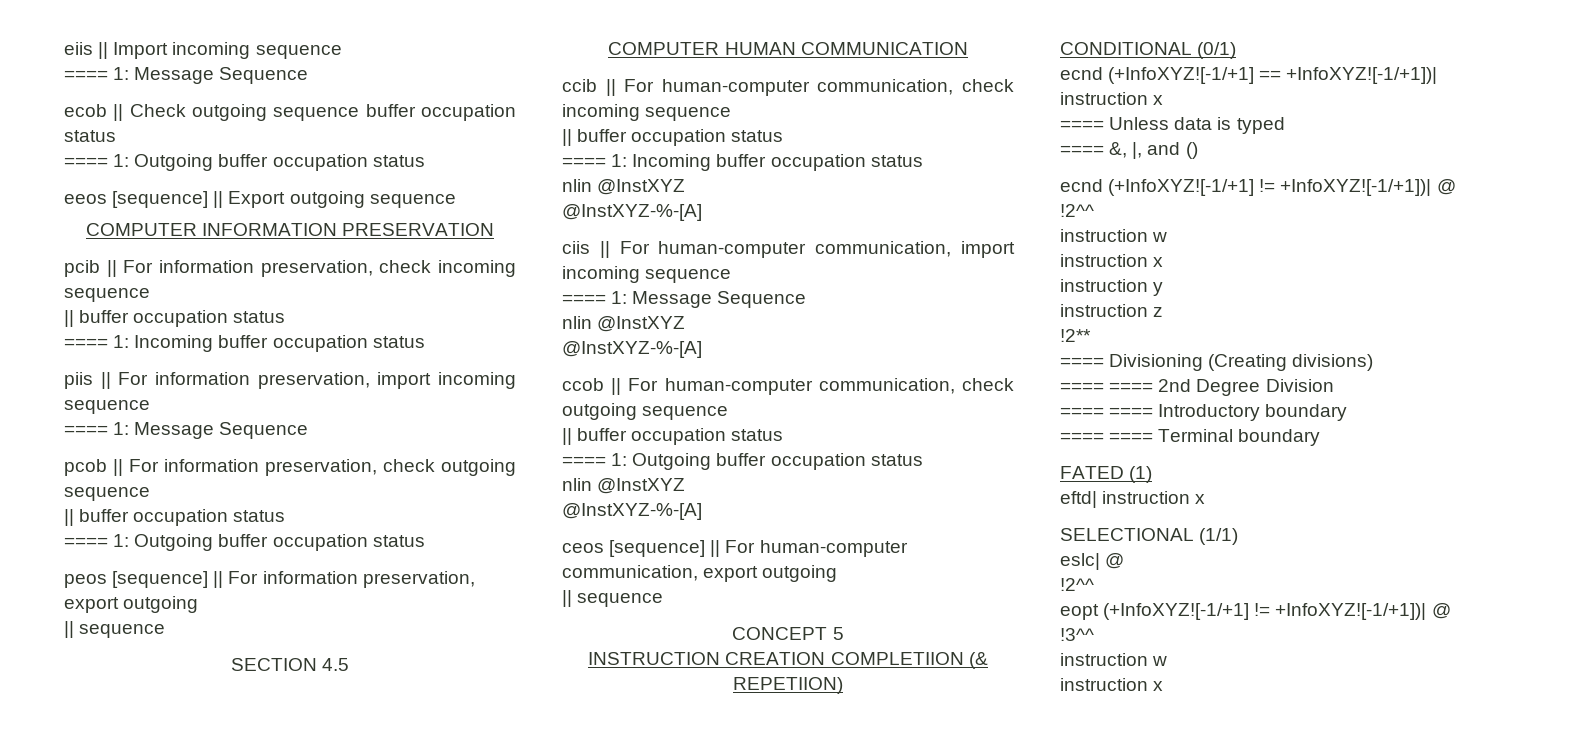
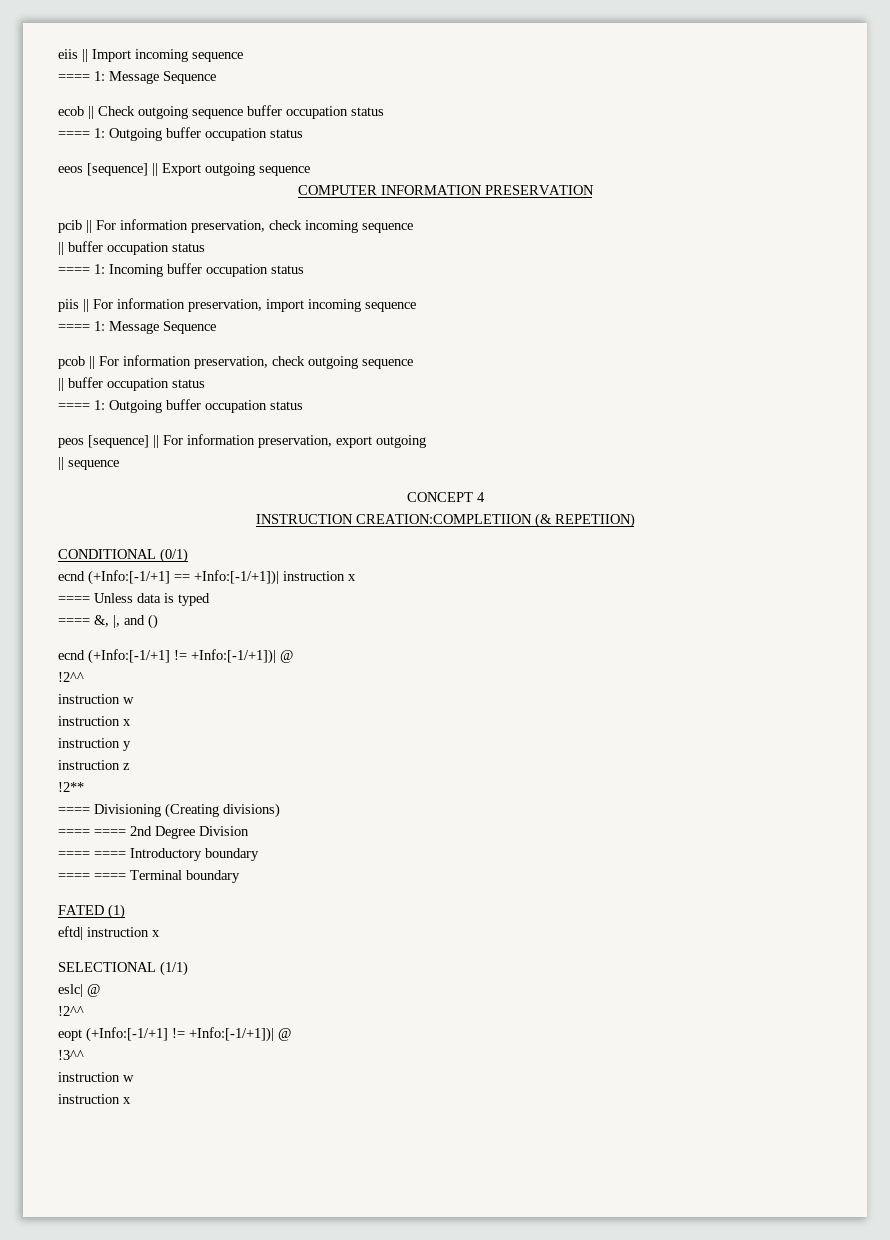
- SECTION 4.5
- COMPUTER HUMAN COMMUNICATION
- ccib || For human-computer communication, check incoming sequence
- || buffer occupation status
- ==== 1: Incoming buffer occupation status
- nlin @InstXYZ
- @InstXYZ-%-[A]
- ciis || For human-computer communication, import incoming sequence
- ==== 1: Message Sequence
- nlin @InstXYZ
- @InstXYZ-%-[A]
- ccob || For human-computer communication, check outgoing sequence
- || buffer occupation status
- ==== 1: Outgoing buffer occupation status
- nlin @InstXYZ
- @InstXYZ-%-[A]
- ceos [sequence] || For human-computer communication, export outgoing
- || sequence
- CONCEPT 5
+ CONCEPT 4
- INSTRUCTION CREATION COMPLETIION (& REPETIION)
+ INSTRUCTION CREATION:COMPLETIION (& REPETIION)
- ecnd (+InfoXYZ![-1/+1] == +InfoXYZ![-1/+1])| instruction x
+ ecnd (+Info:[-1/+1] == +Info:[-1/+1])| instruction x
- ecnd (+InfoXYZ![-1/+1] != +InfoXYZ![-1/+1])| @
+ ecnd (+Info:[-1/+1] != +Info:[-1/+1])| @
- eopt (+InfoXYZ![-1/+1] != +InfoXYZ![-1/+1])| @
+ eopt (+Info:[-1/+1] != +Info:[-1/+1])| @

